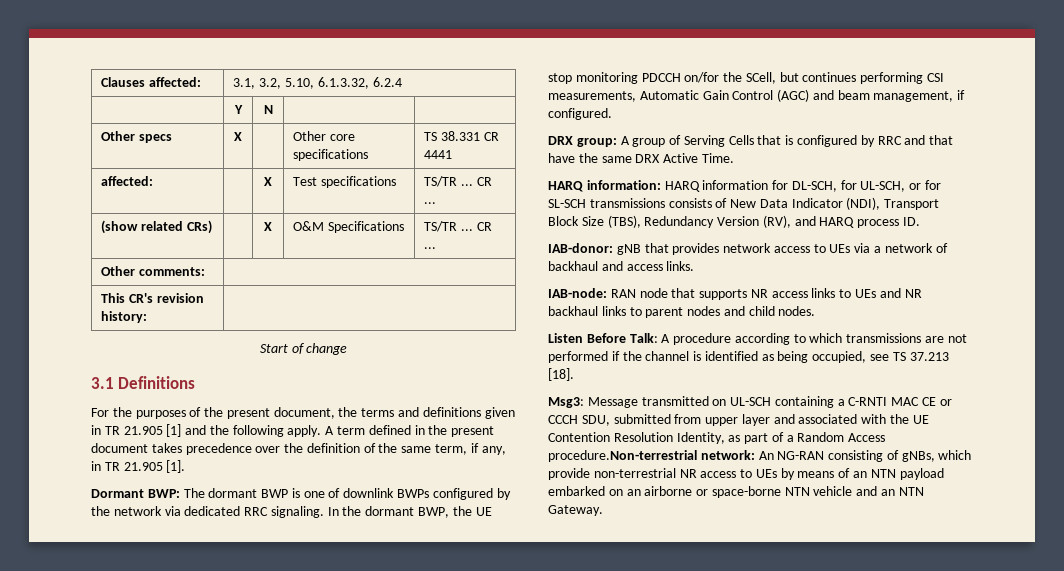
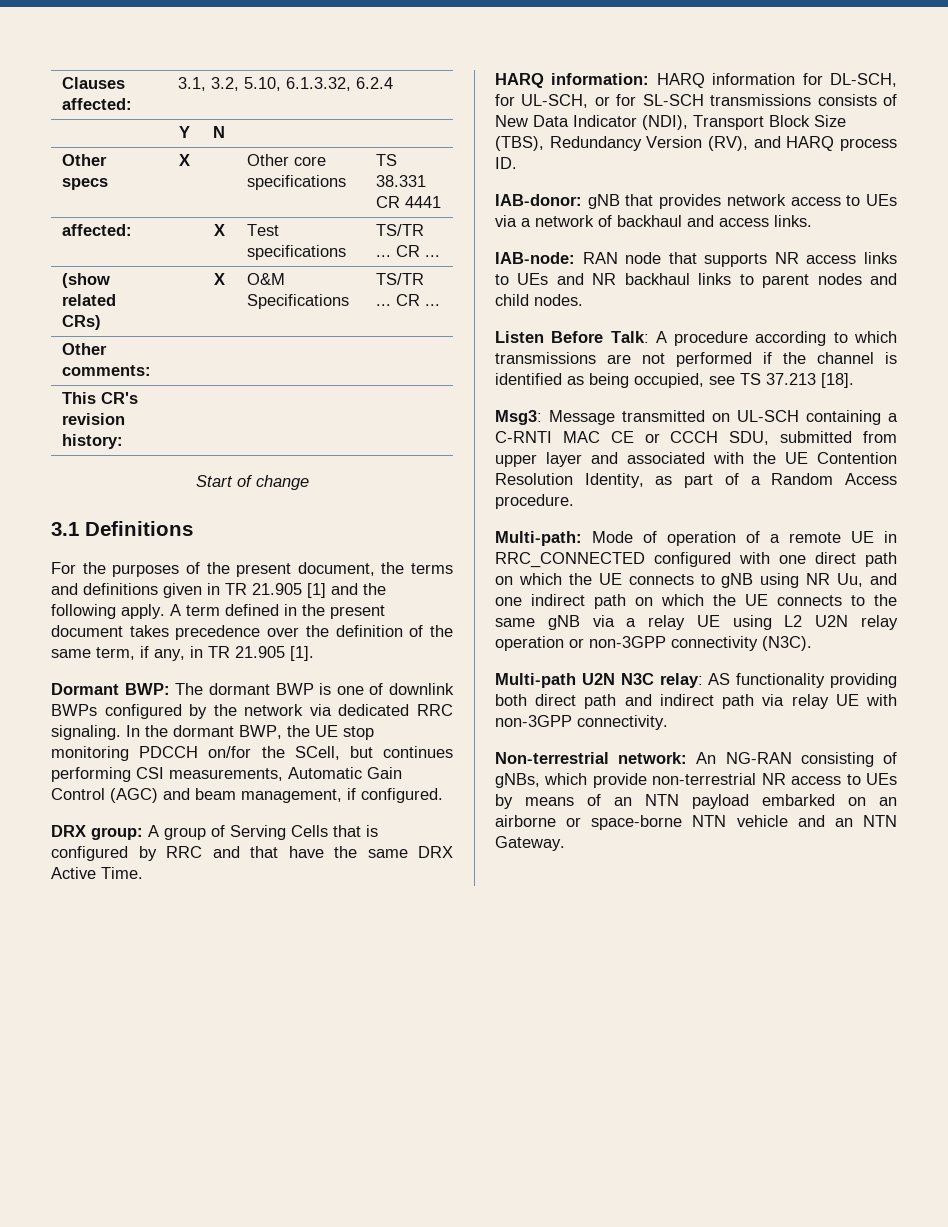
- Message transmitted on UL-SCH containing a C-RNTI MAC CE or CCCH SDU, submitted from upper layer and associated with the UE Contention Resolution Identity, as part of a Random Access procedure.Non-terrestrial network:
+ Message transmitted on UL-SCH containing a C-RNTI MAC CE or CCCH SDU, submitted from upper layer and associated with the UE Contention Resolution Identity, as part of a Random Access procedure.
+ Multi-path: Mode of operation of a remote UE in RRC_CONNECTED configured with one direct path on which the UE connects to gNB using NR Uu, and one indirect path on which the UE connects to the same gNB via a relay UE using L2 U2N relay operation or non-3GPP connectivity (N3C).
+ Multi-path U2N N3C relay: AS functionality providing both direct path and indirect path via relay UE with non-3GPP connectivity.
+ Non-terrestrial network:

